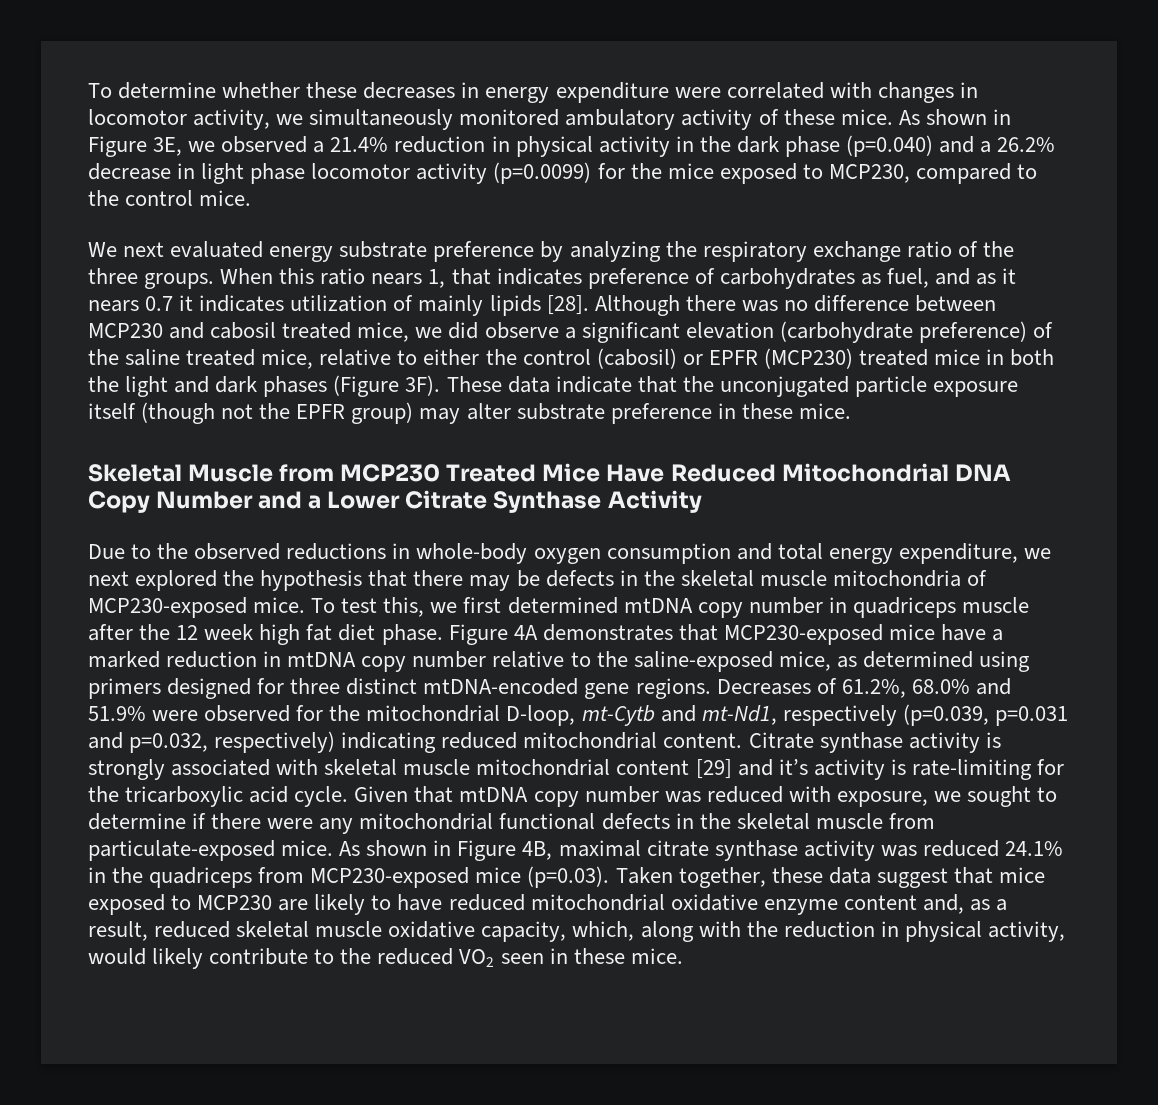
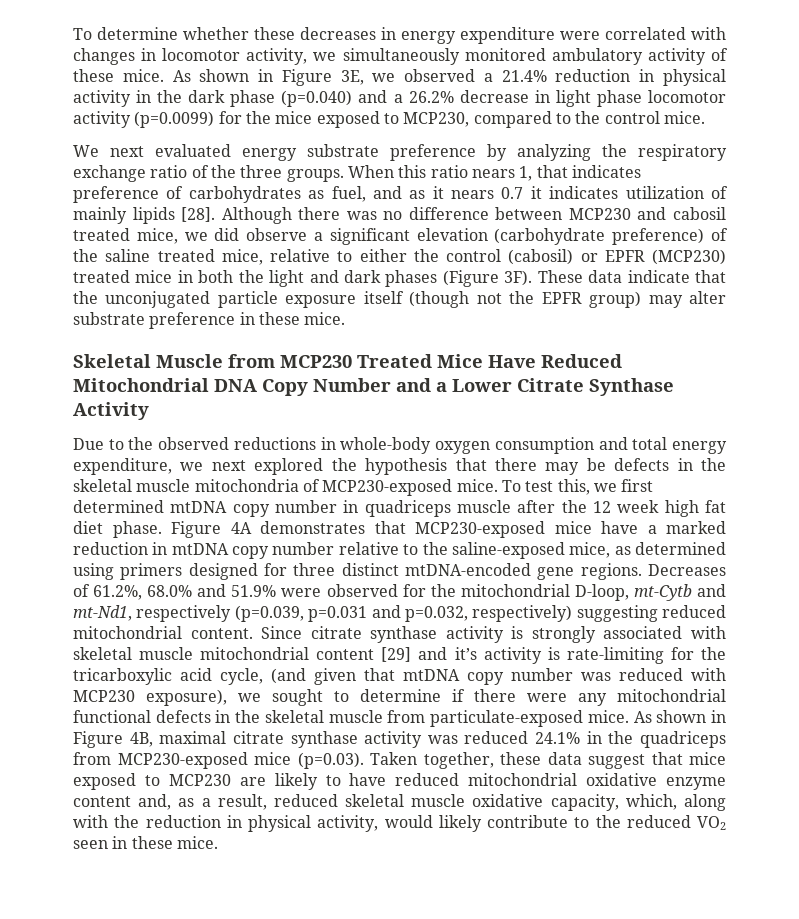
- Decreases of 61.2%, 68.0% and 51.9% were observed for the mitochondrial D-loop, mt-Cytb and mt-Nd1, respectively (p=0.039, p=0.031 and p=0.032, respectively) indicating reduced mitochondrial content.
+ Decreases of 61.2%, 68.0% and 51.9% were observed for the mitochondrial D-loop, mt-Cytb and mt-Nd1, respectively (p=0.039, p=0.031 and p=0.032, respectively) suggesting reduced mitochondrial content.
- Citrate synthase activity is strongly associated with skeletal muscle mitochondrial content [29] and it’s activity is rate-limiting for the tricarboxylic acid cycle. Given that mtDNA copy number was reduced with exposure, we sought to determine if there were any mitochondrial functional defects in the skeletal muscle from particulate-exposed mice.
+ Since citrate synthase activity is strongly associated with skeletal muscle mitochondrial content [29] and it’s activity is rate-limiting for the tricarboxylic acid cycle, (and given that mtDNA copy number was reduced with MCP230 exposure), we sought to determine if there were any mitochondrial functional defects in the skeletal muscle from particulate-exposed mice.

